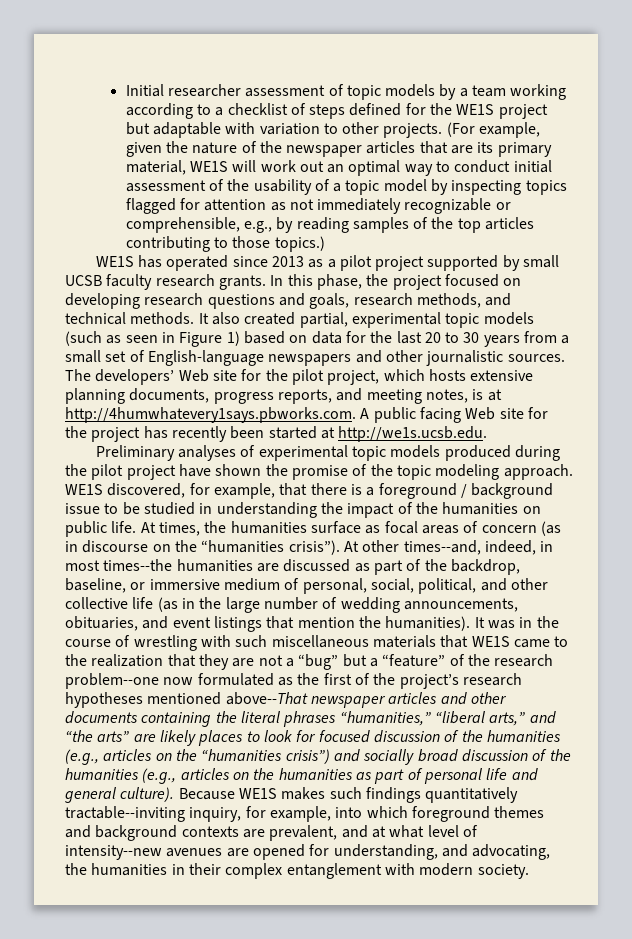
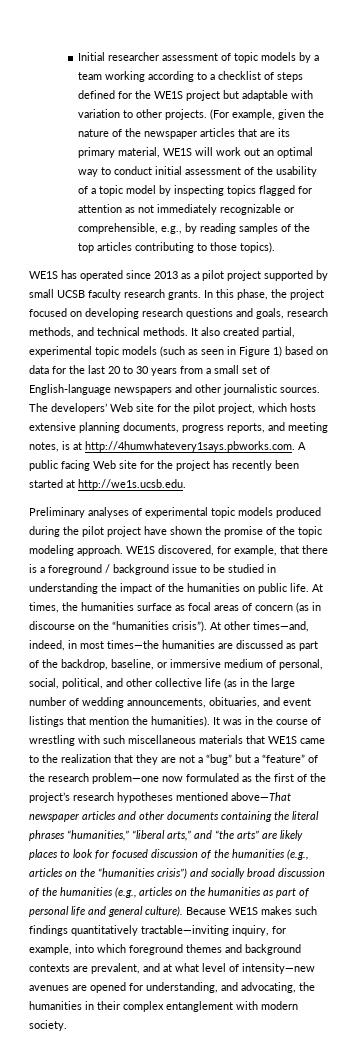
- (For example, given the nature of the newspaper articles that are its primary material, WE1S will work out an optimal way to conduct initial assessment of the usability of a topic model by inspecting topics flagged for attention as not immediately recognizable or comprehensible, e.g., by reading samples of the top articles contributing to those topics.)
+ (For example, given the nature of the newspaper articles that are its primary material, WE1S will work out an optimal way to conduct initial assessment of the usability of a topic model by inspecting topics flagged for attention as not immediately recognizable or comprehensible, e.g., by reading samples of the top articles contributing to those topics).
- At other times--and, indeed, in most times--the humanities are discussed as part of the backdrop, baseline, or immersive medium of personal, social, political, and other collective life (as in the large number of wedding announcements, obituaries, and event listings that mention the humanities).
+ At other times―and, indeed, in most times―the humanities are discussed as part of the backdrop, baseline, or immersive medium of personal, social, political, and other collective life (as in the large number of wedding announcements, obituaries, and event listings that mention the humanities).
- It was in the course of wrestling with such miscellaneous materials that WE1S came to the realization that they are not a “bug” but a “feature” of the research problem--one now formulated as the first of the project’s research hypotheses mentioned above--That newspaper articles and other documents containing the literal phrases “humanities,” “liberal arts,” and “the arts” are likely places to look for focused discussion of the humanities (e.g., articles on the “humanities crisis”) and socially broad discussion of the humanities (e.g., articles on the humanities as part of personal life and general culture).
+ It was in the course of wrestling with such miscellaneous materials that WE1S came to the realization that they are not a “bug” but a “feature” of the research problem―one now formulated as the first of the project’s research hypotheses mentioned above―That newspaper articles and other documents containing the literal phrases “humanities,” “liberal arts,” and “the arts” are likely places to look for focused discussion of the humanities (e.g., articles on the “humanities crisis”) and socially broad discussion of the humanities (e.g., articles on the humanities as part of personal life and general culture).
- Because WE1S makes such findings quantitatively tractable--inviting inquiry, for example, into which foreground themes and background contexts are prevalent, and at what level of intensity--new avenues are opened for understanding, and advocating, the humanities in their complex entanglement with modern society.
+ Because WE1S makes such findings quantitatively tractable―inviting inquiry, for example, into which foreground themes and background contexts are prevalent, and at what level of intensity―new avenues are opened for understanding, and advocating, the humanities in their complex entanglement with modern society.

